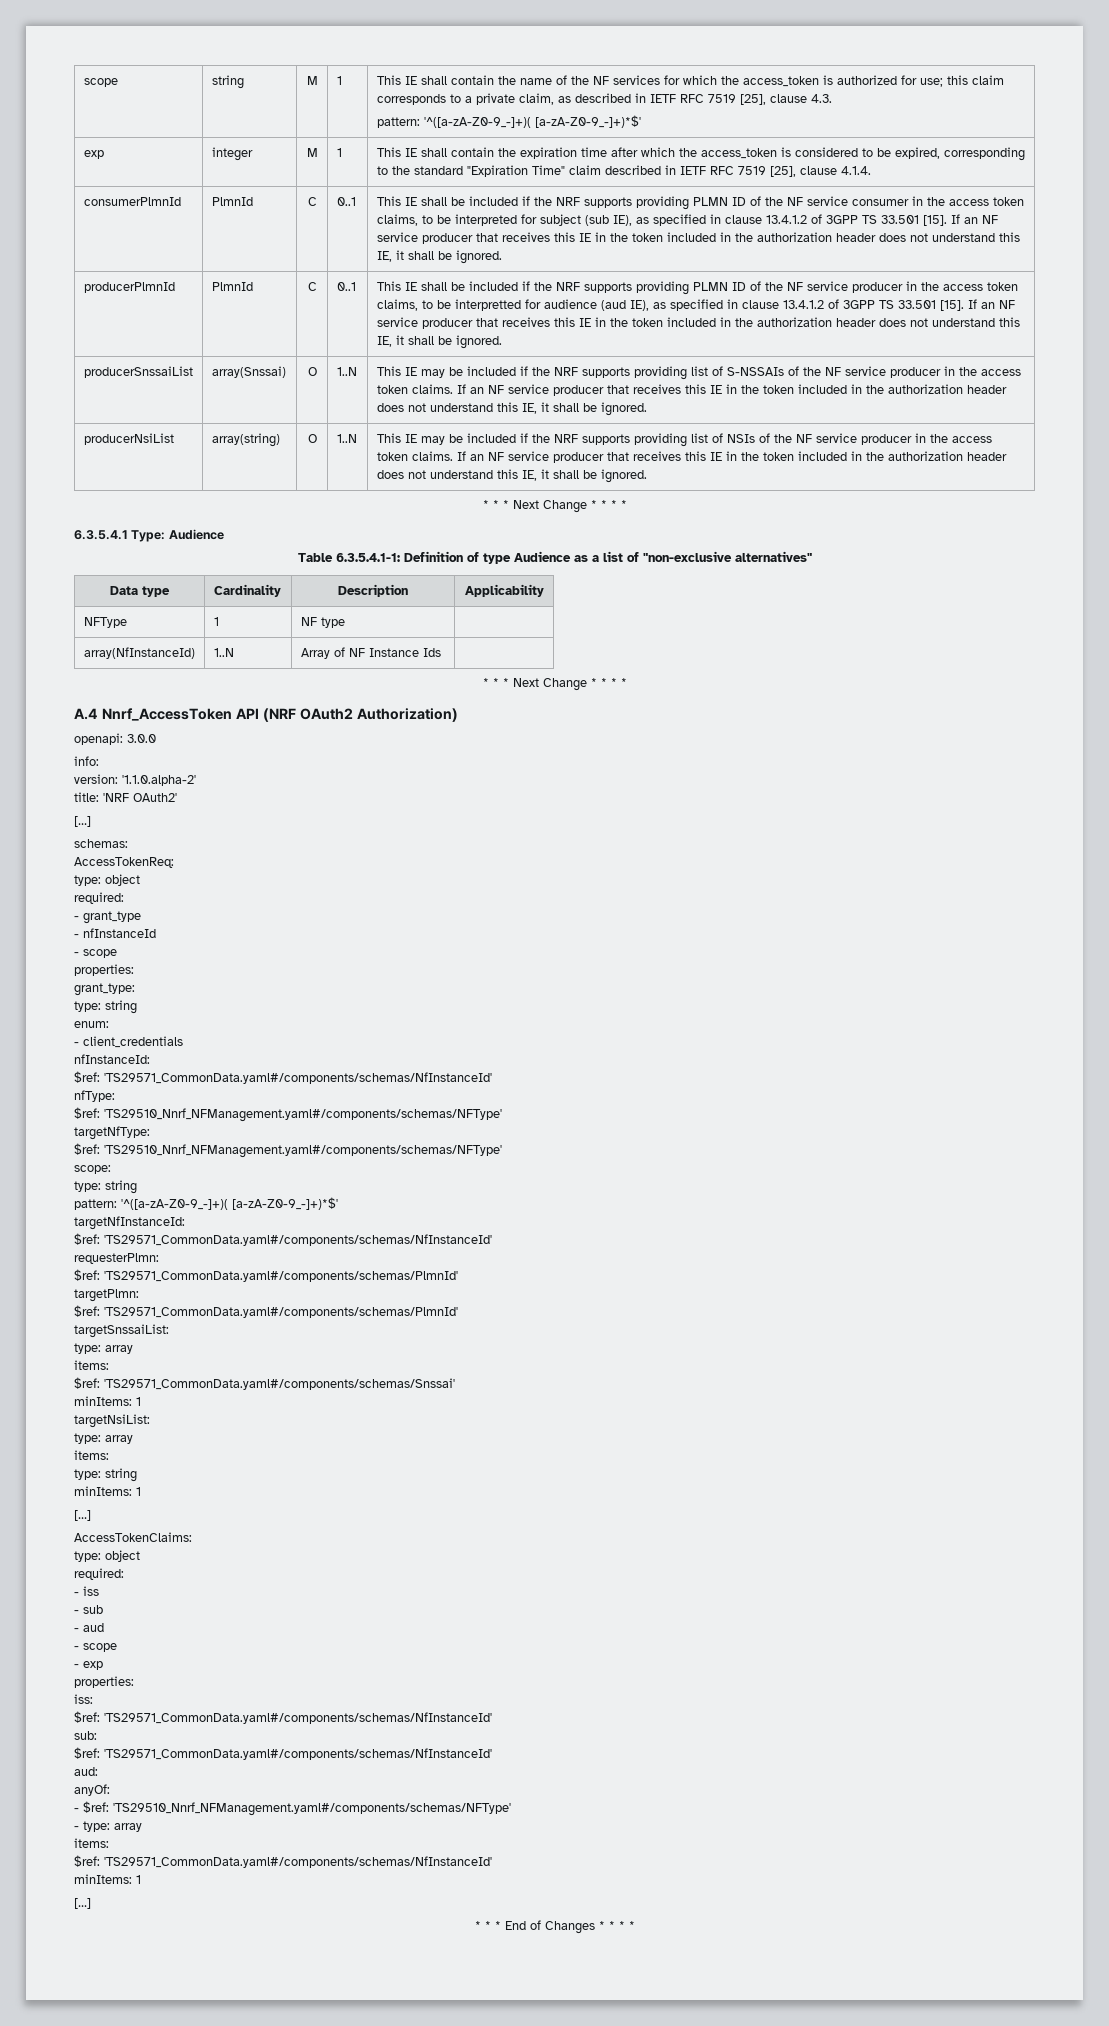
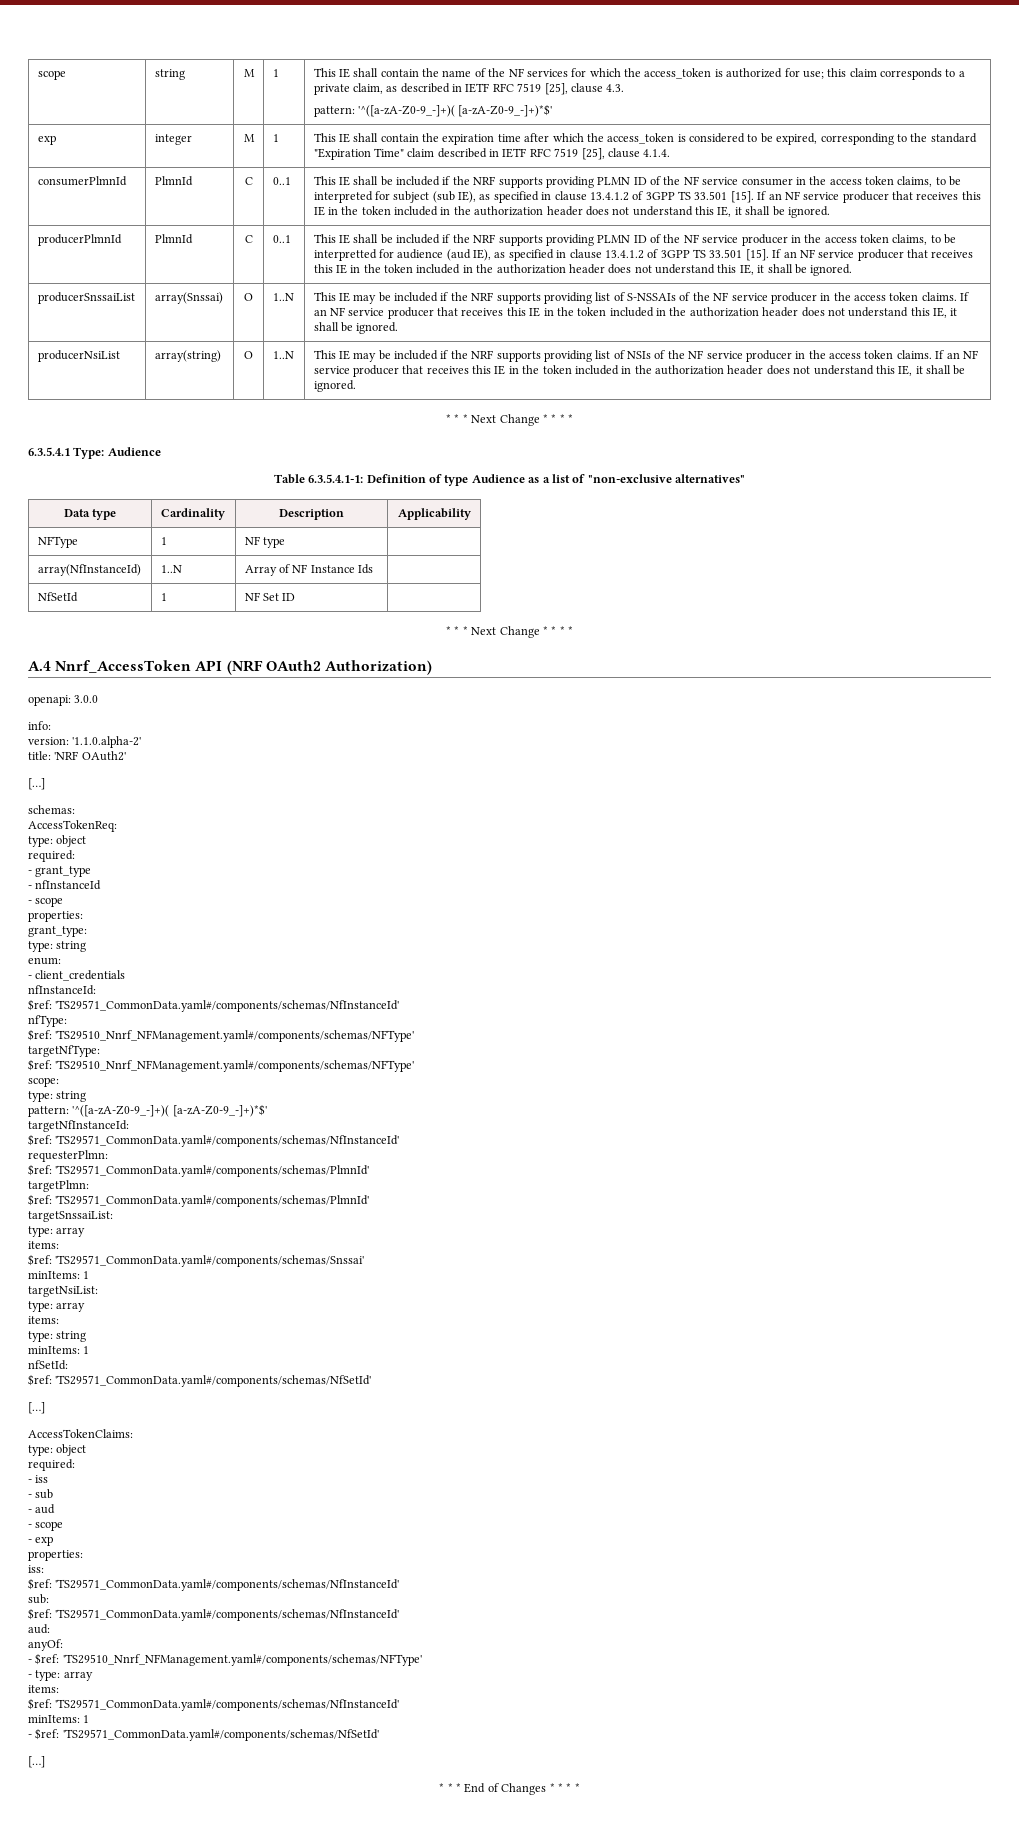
+ NfSetId | 1 | NF Set ID |
+ nfSetId:
+ $ref: 'TS29571_CommonData.yaml#/components/schemas/NfSetId'
+ - $ref: 'TS29571_CommonData.yaml#/components/schemas/NfSetId'

